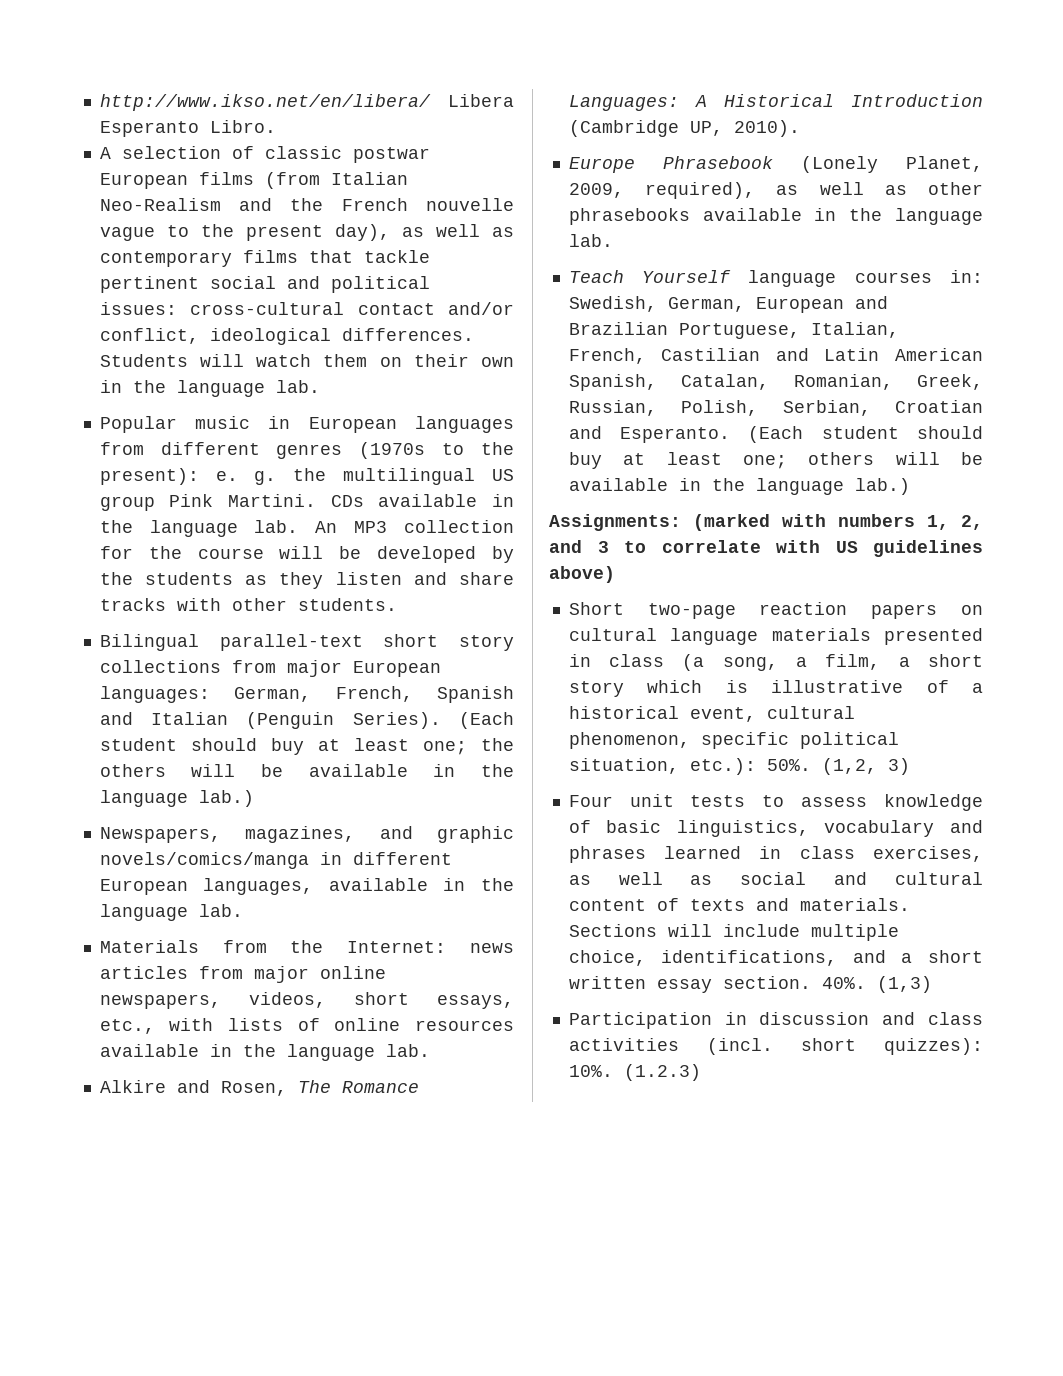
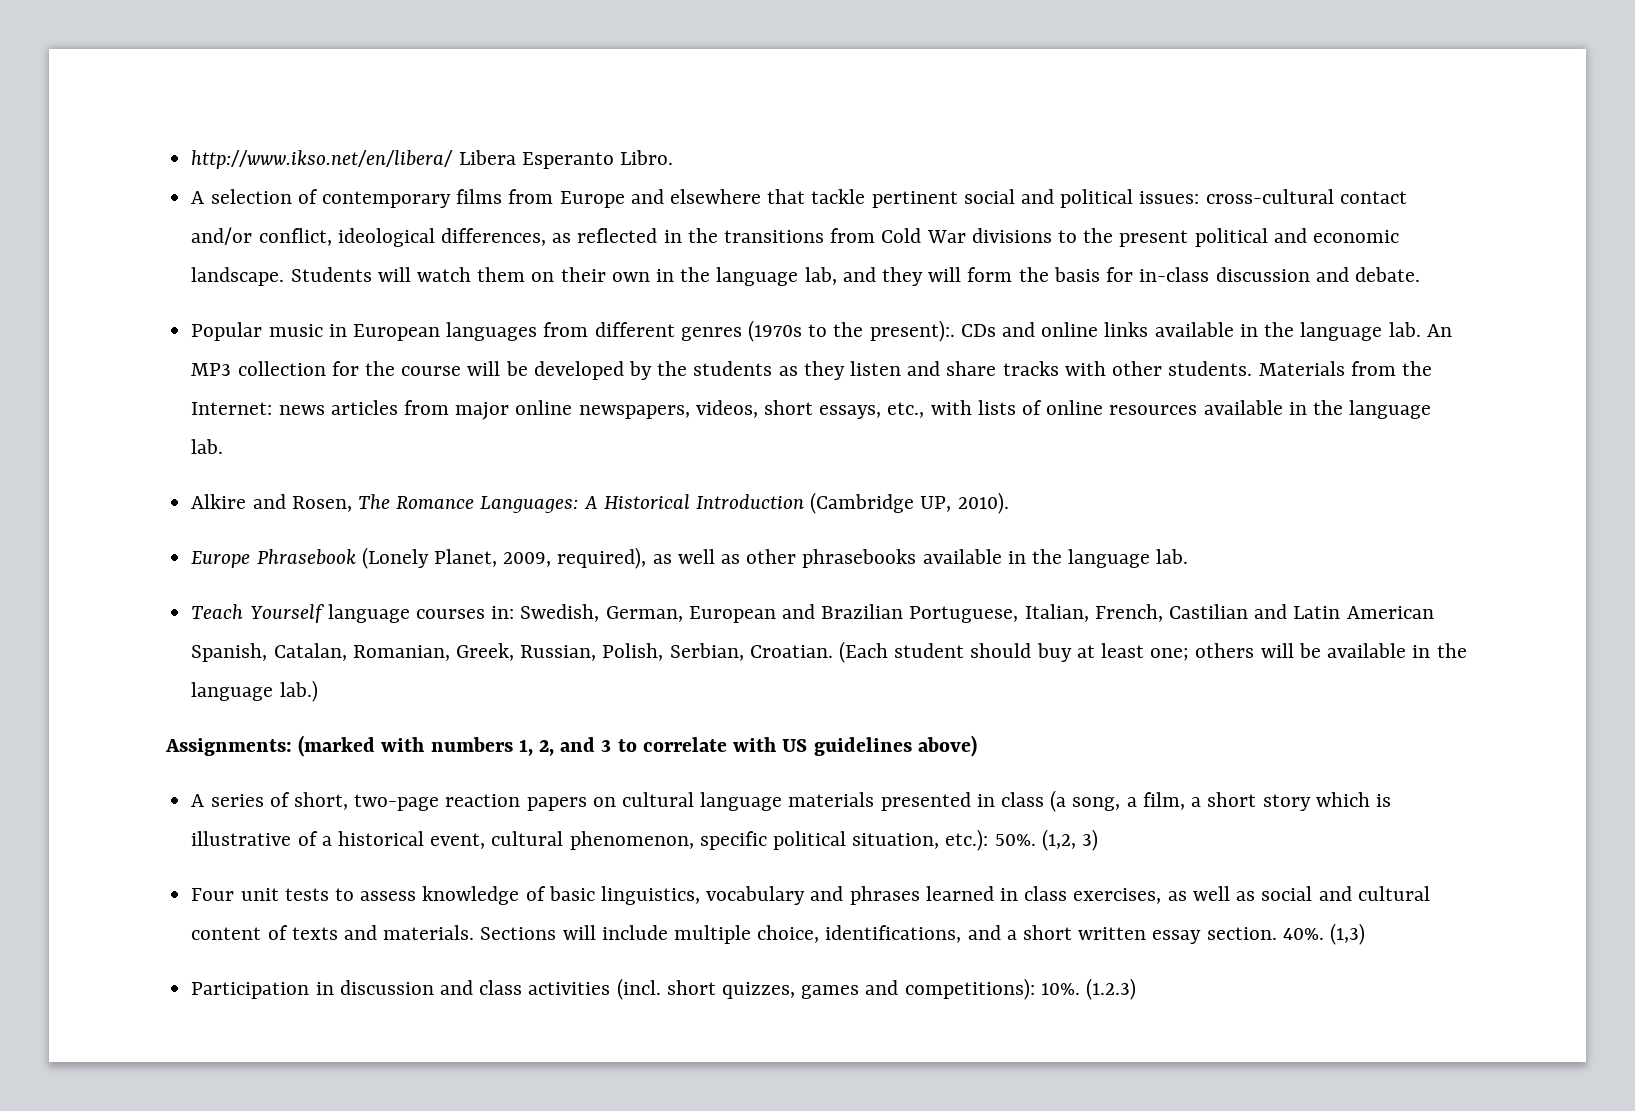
- A selection of classic postwar European films (from Italian Neo-Realism and the French nouvelle vague to the present day), as well as contemporary films that tackle pertinent social and political issues: cross-cultural contact and/or conflict, ideological differences.
+ A selection of contemporary films from Europe and elsewhere that tackle pertinent social and political issues: cross-cultural contact and/or conflict, ideological differences, as reflected in the transitions from Cold War divisions to the present political and economic landscape.
- Students will watch them on their own in the language lab.
+ Students will watch them on their own in the language lab, and they will form the basis for in-class discussion and debate.
- Popular music in European languages from different genres (1970s to the present): e. g. the multilingual US group Pink Martini. CDs available in the language lab.
+ Popular music in European languages from different genres (1970s to the present):. CDs and online links available in the language lab.
- An MP3 collection for the course will be developed by the students as they listen and share tracks with other students.
- Bilingual parallel-text short story collections from major European languages: German, French, Spanish and Italian (Penguin Series). (Each student should buy at least one; the others will be available in the language lab.)
- Newspapers, magazines, and graphic novels/comics/manga in different European languages, available in the language lab.
- Materials from the Internet: news articles from major online newspapers, videos, short essays, etc., with lists of online resources available in the language lab.
+ An MP3 collection for the course will be developed by the students as they listen and share tracks with other students. Materials from the Internet: news articles from major online newspapers, videos, short essays, etc., with lists of online resources available in the language lab.
- Teach Yourself language courses in: Swedish, German, European and Brazilian Portuguese, Italian, French, Castilian and Latin American Spanish, Catalan, Romanian, Greek, Russian, Polish, Serbian, Croatian and Esperanto.
+ Teach Yourself language courses in: Swedish, German, European and Brazilian Portuguese, Italian, French, Castilian and Latin American Spanish, Catalan, Romanian, Greek, Russian, Polish, Serbian, Croatian.
- Short two-page reaction papers on cultural language materials presented in class (a song, a film, a short story which is illustrative of a historical event, cultural phenomenon, specific political situation, etc.): 50%.
+ A series of short, two-page reaction papers on cultural language materials presented in class (a song, a film, a short story which is illustrative of a historical event, cultural phenomenon, specific political situation, etc.): 50%.
- Participation in discussion and class activities (incl. short quizzes): 10%.
+ Participation in discussion and class activities (incl. short quizzes, games and competitions): 10%.

